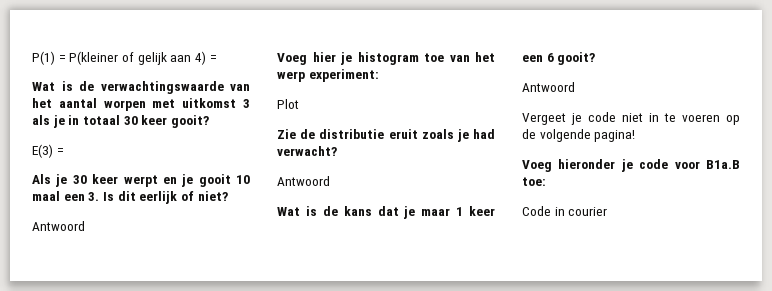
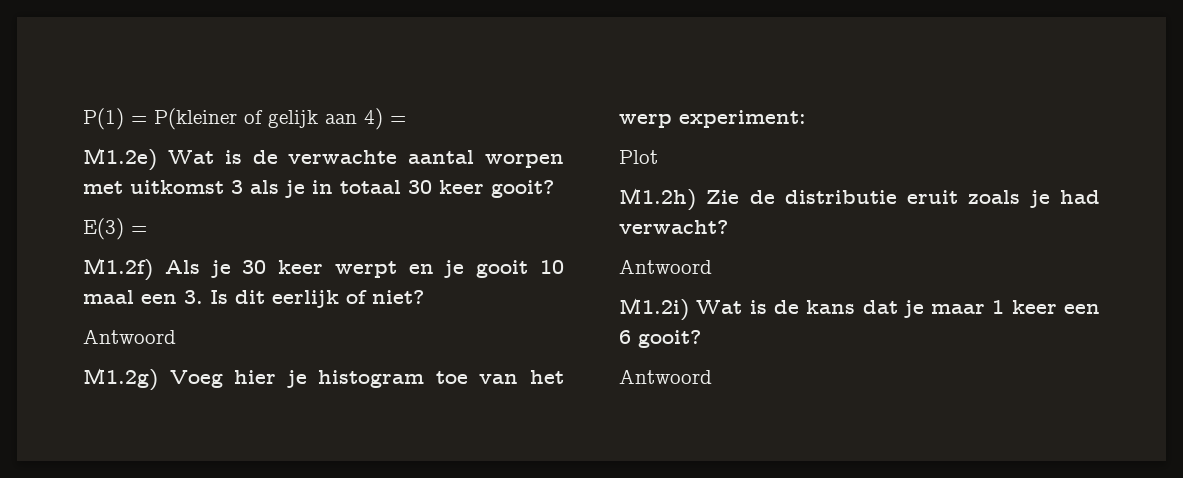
- Wat is de verwachtingswaarde van het aantal worpen met uitkomst 3 als je in totaal 30 keer gooit?
+ M1.2e) Wat is de verwachte aantal worpen met uitkomst 3 als je in totaal 30 keer gooit?
- Als je 30 keer werpt en je gooit 10 maal een 3. Is dit eerlijk of niet?
+ M1.2f) Als je 30 keer werpt en je gooit 10 maal een 3. Is dit eerlijk of niet?
- Voeg hier je histogram toe van het werp experiment:
+ M1.2g) Voeg hier je histogram toe van het werp experiment:
- Zie de distributie eruit zoals je had verwacht?
+ M1.2h) Zie de distributie eruit zoals je had verwacht?
- Wat is de kans dat je maar 1 keer een 6 gooit?
+ M1.2i) Wat is de kans dat je maar 1 keer een 6 gooit?
- Vergeet je code niet in te voeren op de volgende pagina!
- Voeg hieronder je code voor B1a.B toe:
- Code in courier

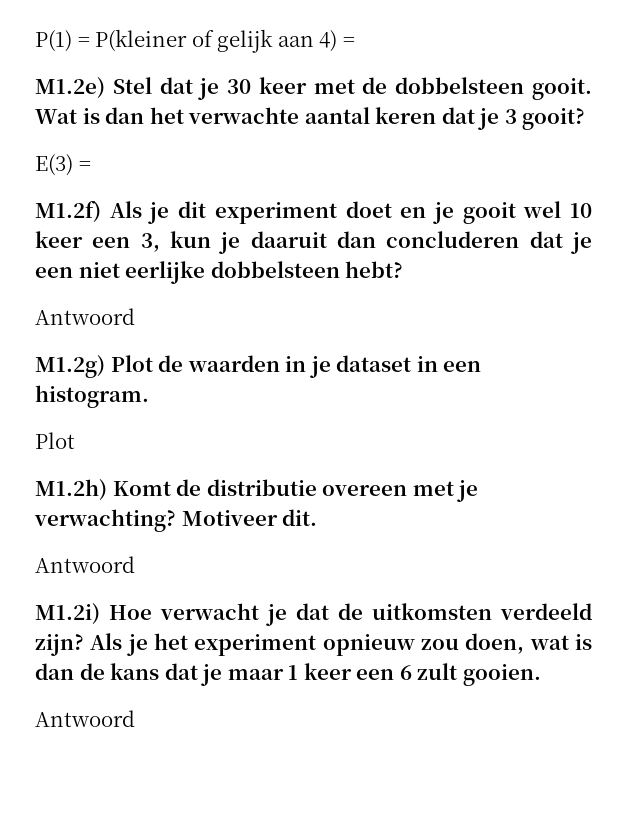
- M1.2e) Wat is de verwachte aantal worpen met uitkomst 3 als je in totaal 30 keer gooit?
+ M1.2e) Stel dat je 30 keer met de dobbelsteen gooit. Wat is dan het verwachte aantal keren dat je 3 gooit?
- M1.2f) Als je 30 keer werpt en je gooit 10 maal een 3. Is dit eerlijk of niet?
+ M1.2f) Als je dit experiment doet en je gooit wel 10 keer een 3, kun je daaruit dan concluderen dat je een niet eerlijke dobbelsteen hebt?
  Antwoord
- M1.2g) Voeg hier je histogram toe van het werp experiment:
+ M1.2g) Plot de waarden in je dataset in een histogram.
- M1.2h) Zie de distributie eruit zoals je had verwacht?
+ M1.2h) Komt de distributie overeen met je verwachting? Motiveer dit.
  Antwoord
- M1.2i) Wat is de kans dat je maar 1 keer een 6 gooit?
+ M1.2i) Hoe verwacht je dat de uitkomsten verdeeld zijn? Als je het experiment opnieuw zou doen, wat is dan de kans dat je maar 1 keer een 6 zult gooien.

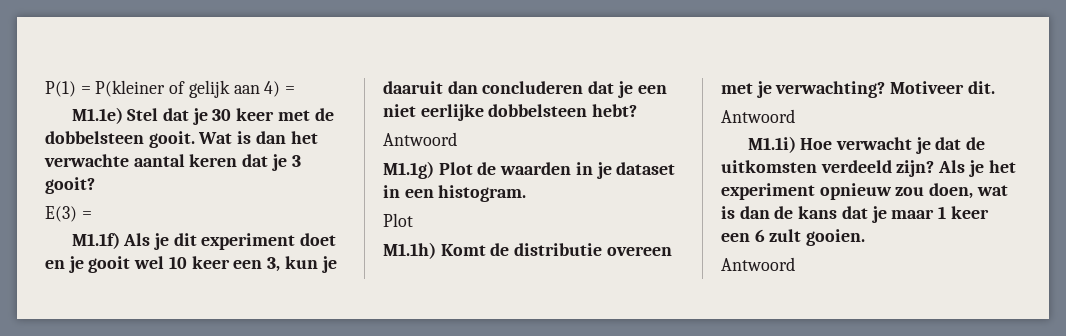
- M1.2e) Stel dat je 30 keer met de dobbelsteen gooit.
+ M1.1e) Stel dat je 30 keer met de dobbelsteen gooit.
- M1.2f) Als je dit experiment doet en je gooit wel 10 keer een 3, kun je daaruit dan concluderen dat je een niet eerlijke dobbelsteen hebt?
+ M1.1f) Als je dit experiment doet en je gooit wel 10 keer een 3, kun je daaruit dan concluderen dat je een niet eerlijke dobbelsteen hebt?
- M1.2g) Plot de waarden in je dataset in een histogram.
+ M1.1g) Plot de waarden in je dataset in een histogram.
- M1.2h) Komt de distributie overeen met je verwachting?
+ M1.1h) Komt de distributie overeen met je verwachting?
- M1.2i) Hoe verwacht je dat de uitkomsten verdeeld zijn?
+ M1.1i) Hoe verwacht je dat de uitkomsten verdeeld zijn?

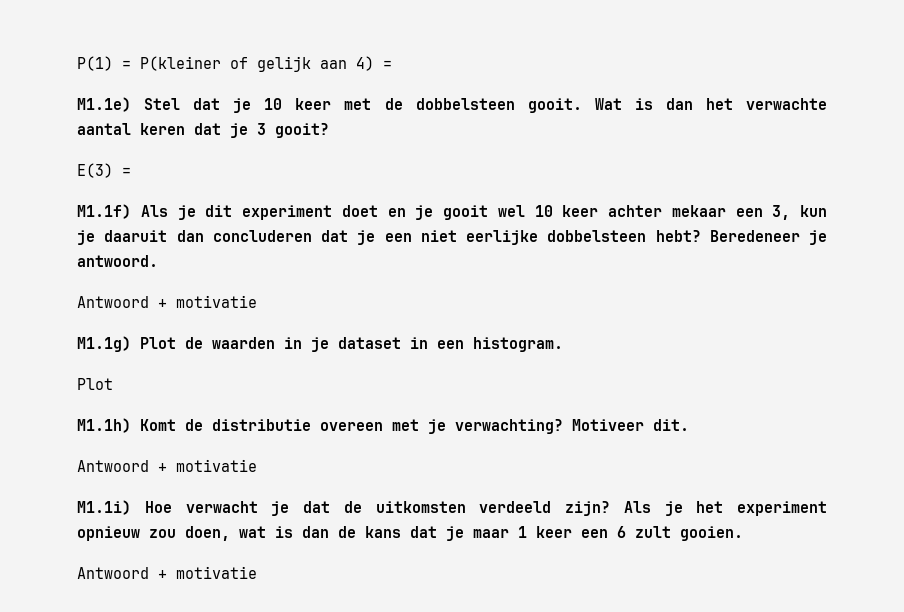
- M1.1e) Stel dat je 30 keer met de dobbelsteen gooit.
+ M1.1e) Stel dat je 10 keer met de dobbelsteen gooit.
- M1.1f) Als je dit experiment doet en je gooit wel 10 keer een 3, kun je daaruit dan concluderen dat je een niet eerlijke dobbelsteen hebt?
- Antwoord
+ M1.1f) Als je dit experiment doet en je gooit wel 10 keer achter mekaar een 3, kun je daaruit dan concluderen dat je een niet eerlijke dobbelsteen hebt? Beredeneer je antwoord.
+ Antwoord + motivatie
  Motiveer dit.
- Antwoord
+ Antwoord + motivatie
  Als je het experiment opnieuw zou doen, wat is dan de kans dat je maar 1 keer een 6 zult gooien.
- Antwoord
+ Antwoord + motivatie

